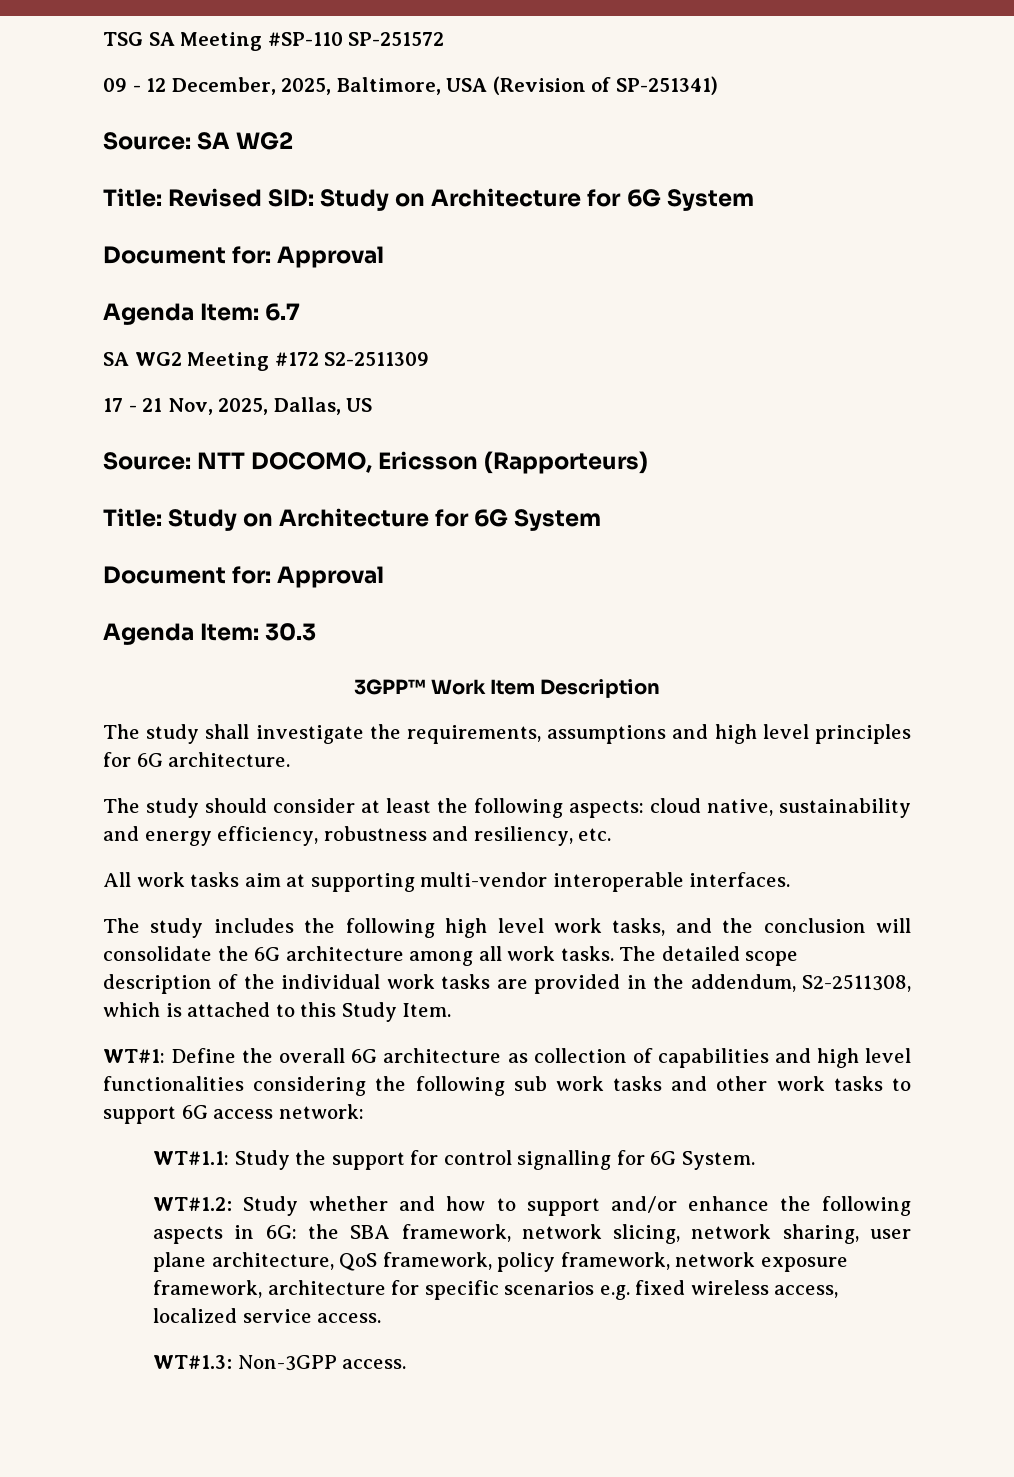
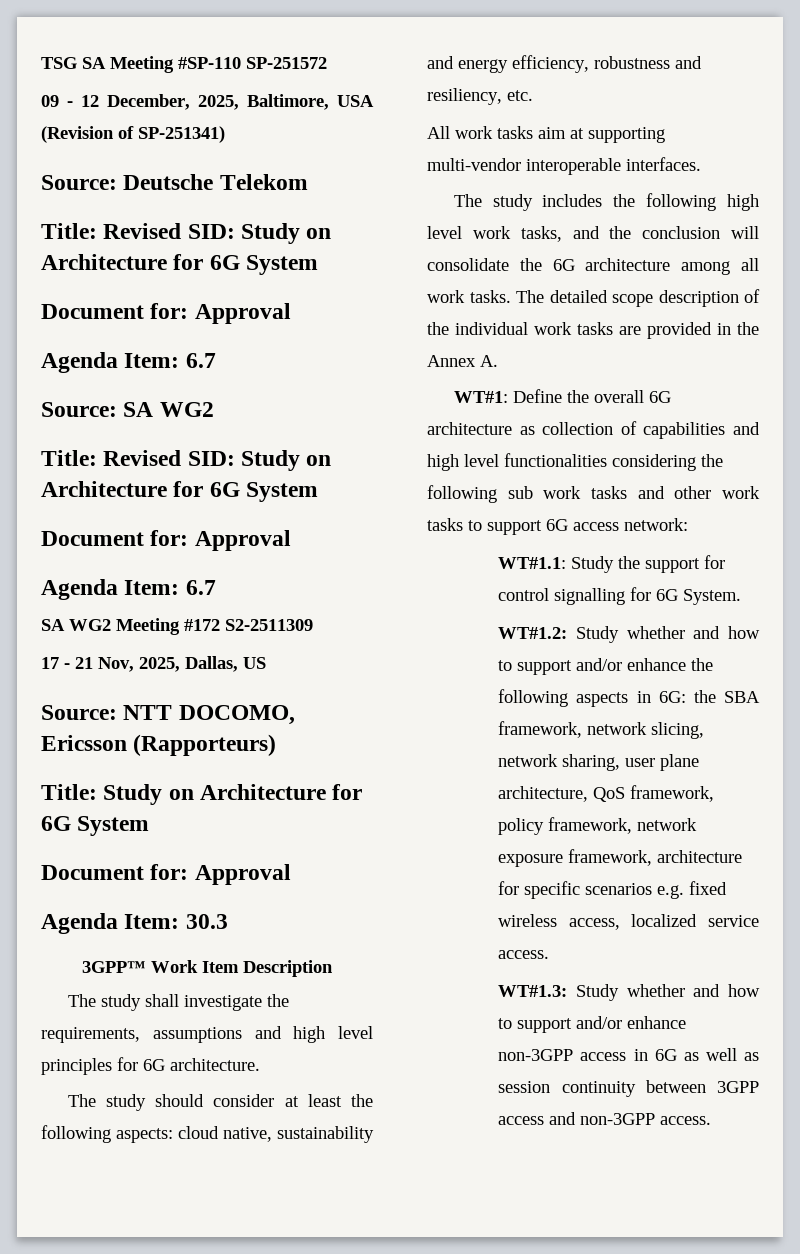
+ Source: Deutsche Telekom
+ Title: Revised SID: Study on Architecture for 6G System
+ Document for: Approval
+ Agenda Item: 6.7
- The detailed scope description of the individual work tasks are provided in the addendum, S2-2511308, which is attached to this Study Item.
+ The detailed scope description of the individual work tasks are provided in the Annex A.
- WT#1.3: Non-3GPP access.
+ WT#1.3: Study whether and how to support and/or enhance non-3GPP access in 6G as well as session continuity between 3GPP access and non-3GPP access.

